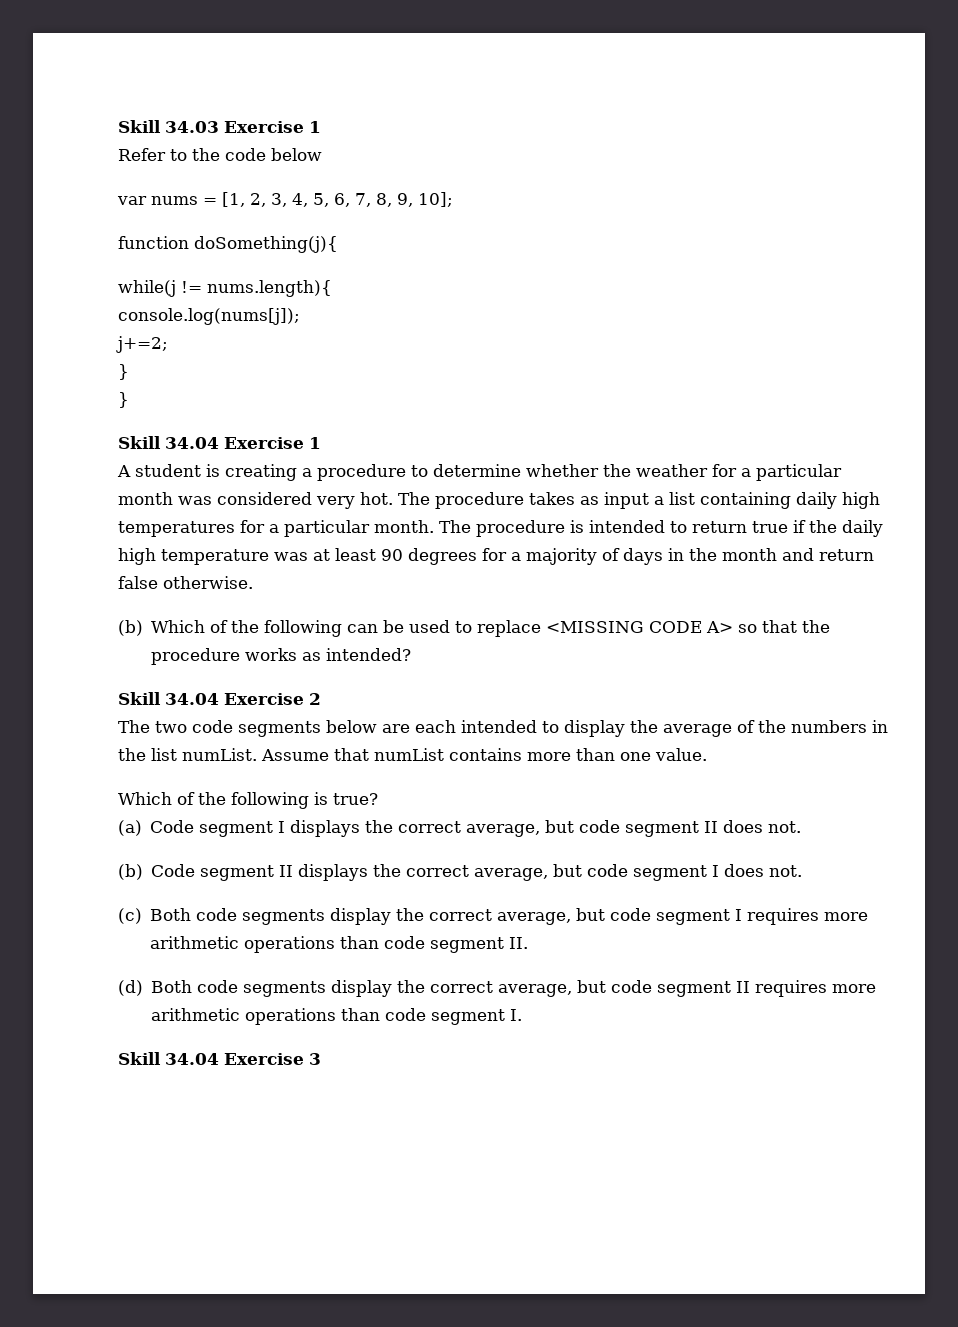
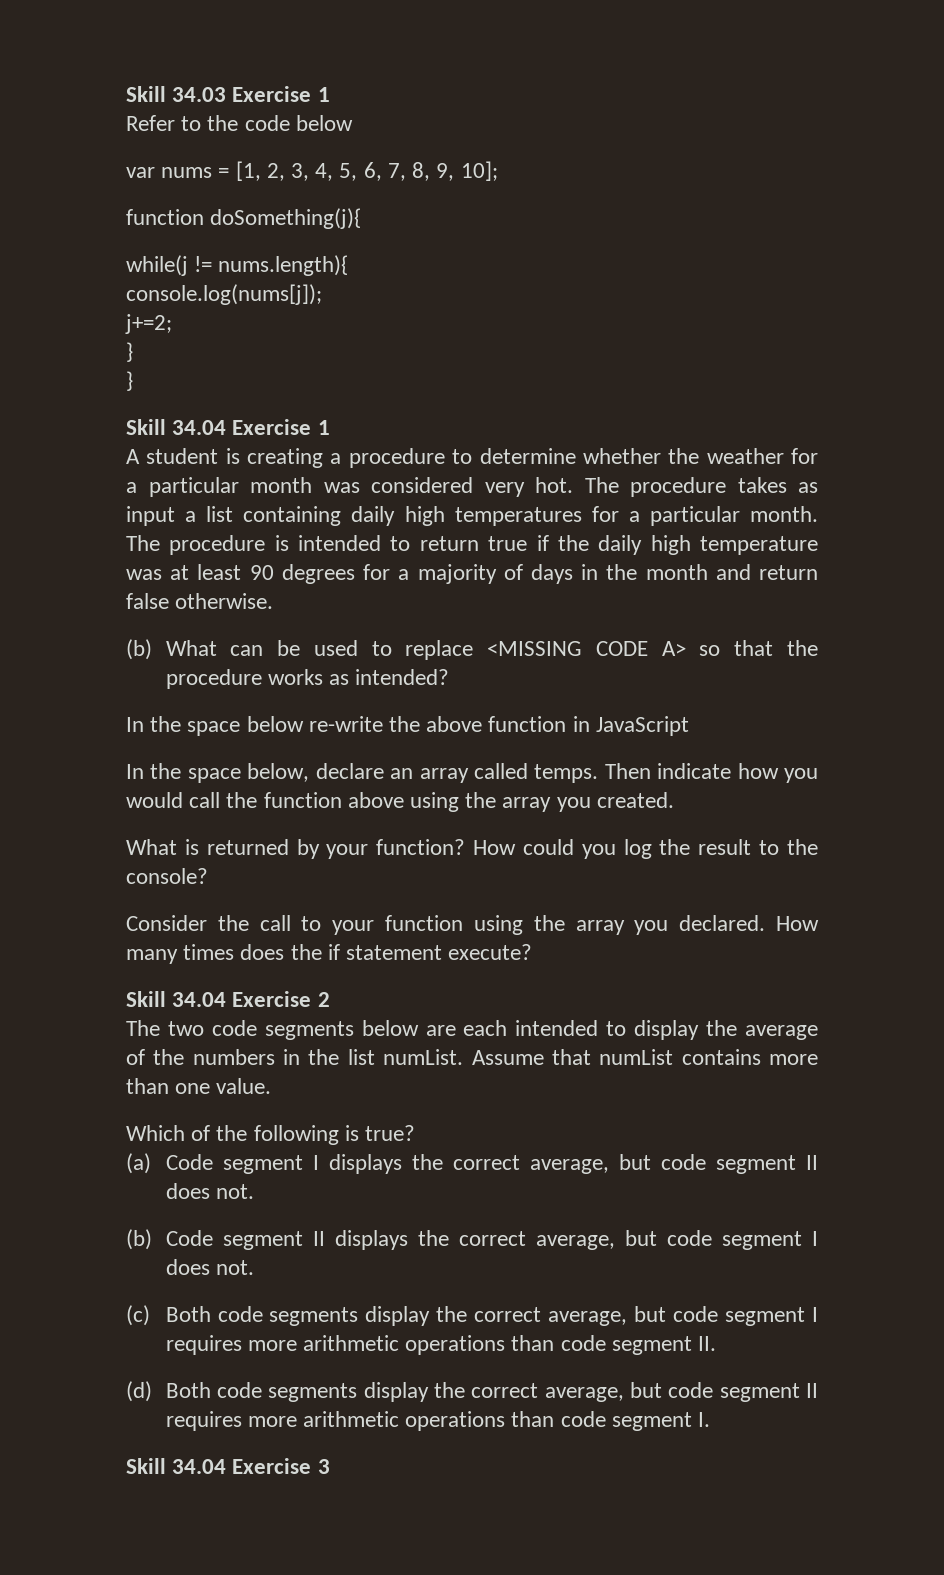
- (b) Which of the following can be used to replace <MISSING CODE A> so that the procedure works as intended?
+ (b) What can be used to replace <MISSING CODE A> so that the procedure works as intended?
+ In the space below re-write the above function in JavaScript
+ In the space below, declare an array called temps. Then indicate how you would call the function above using the array you created.
+ What is returned by your function? How could you log the result to the console?
+ Consider the call to your function using the array you declared. How many times does the if statement execute?

